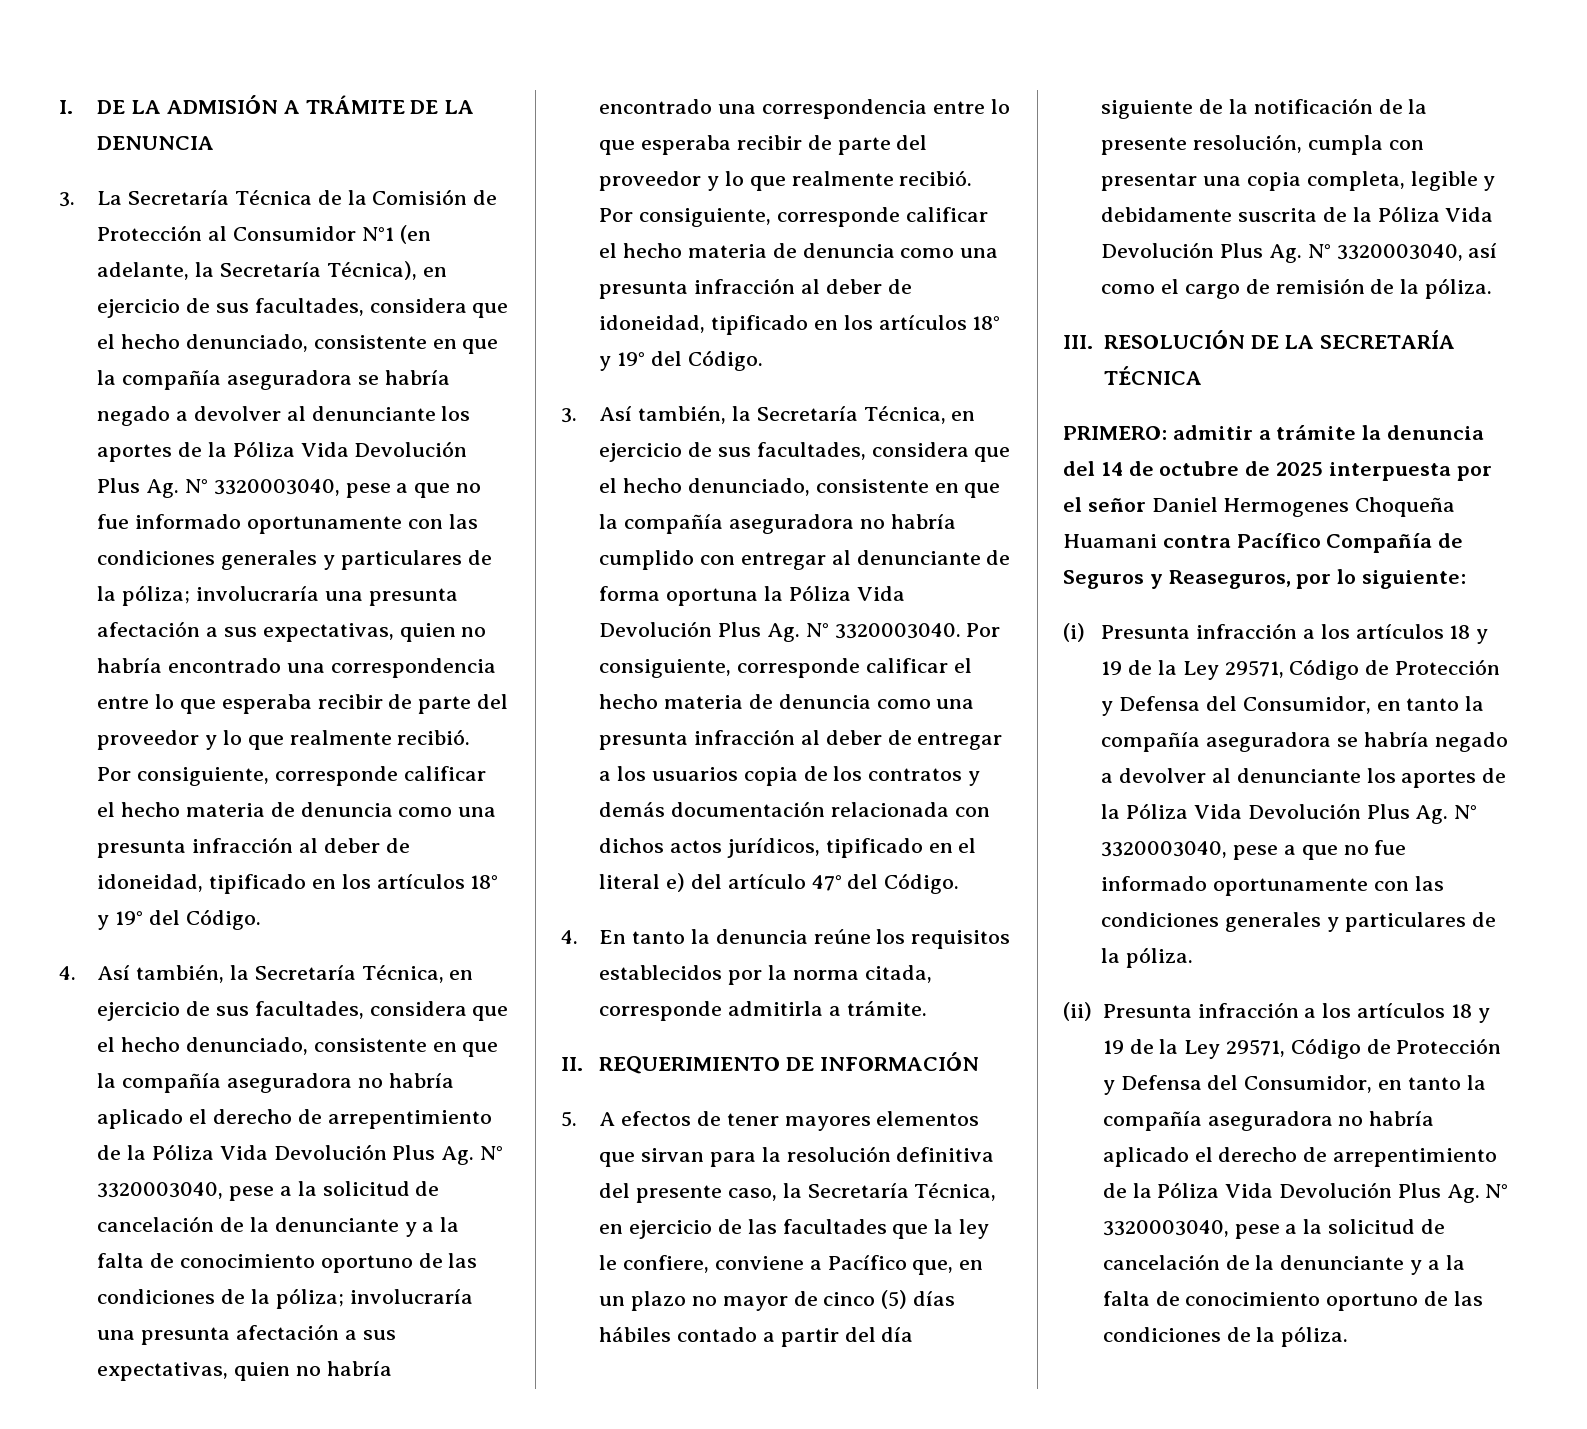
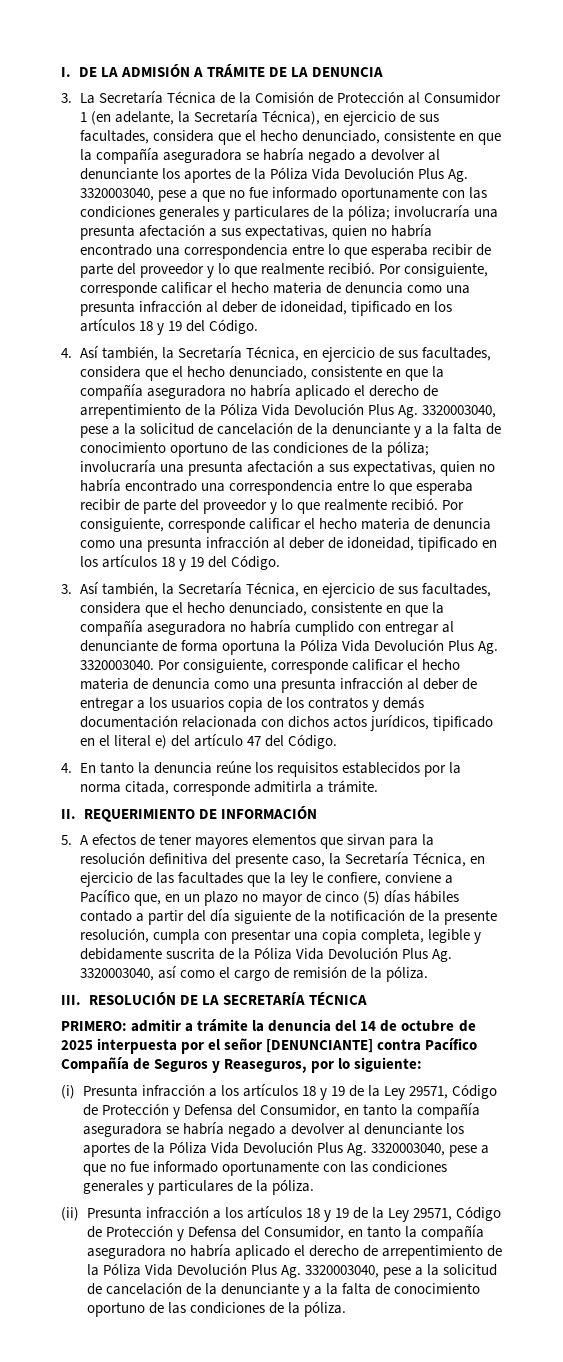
- 3. La Secretaría Técnica de la Comisión de Protección al Consumidor N°1 (en adelante, la Secretaría Técnica), en ejercicio de sus facultades, considera que el hecho denunciado, consistente en que la compañía aseguradora se habría negado a devolver al denunciante los aportes de la Póliza Vida Devolución Plus Ag. N° 3320003040, pese a que no fue informado oportunamente con las condiciones generales y particulares de la póliza; involucraría una presunta afectación a sus expectativas, quien no habría encontrado una correspondencia entre lo que esperaba recibir de parte del proveedor y lo que realmente recibió. Por consiguiente, corresponde calificar el hecho materia de denuncia como una presunta infracción al deber de idoneidad, tipificado en los artículos 18° y 19° del Código.
+ 3. La Secretaría Técnica de la Comisión de Protección al Consumidor 1 (en adelante, la Secretaría Técnica), en ejercicio de sus facultades, considera que el hecho denunciado, consistente en que la compañía aseguradora se habría negado a devolver al denunciante los aportes de la Póliza Vida Devolución Plus Ag. 3320003040, pese a que no fue informado oportunamente con las condiciones generales y particulares de la póliza; involucraría una presunta afectación a sus expectativas, quien no habría encontrado una correspondencia entre lo que esperaba recibir de parte del proveedor y lo que realmente recibió. Por consiguiente, corresponde calificar el hecho materia de denuncia como una presunta infracción al deber de idoneidad, tipificado en los artículos 18 y 19 del Código.
- 4. Así también, la Secretaría Técnica, en ejercicio de sus facultades, considera que el hecho denunciado, consistente en que la compañía aseguradora no habría aplicado el derecho de arrepentimiento de la Póliza Vida Devolución Plus Ag. N° 3320003040, pese a la solicitud de cancelación de la denunciante y a la falta de conocimiento oportuno de las condiciones de la póliza; involucraría una presunta afectación a sus expectativas, quien no habría encontrado una correspondencia entre lo que esperaba recibir de parte del proveedor y lo que realmente recibió. Por consiguiente, corresponde calificar el hecho materia de denuncia como una presunta infracción al deber de idoneidad, tipificado en los artículos 18° y 19° del Código.
+ 4. Así también, la Secretaría Técnica, en ejercicio de sus facultades, considera que el hecho denunciado, consistente en que la compañía aseguradora no habría aplicado el derecho de arrepentimiento de la Póliza Vida Devolución Plus Ag. 3320003040, pese a la solicitud de cancelación de la denunciante y a la falta de conocimiento oportuno de las condiciones de la póliza; involucraría una presunta afectación a sus expectativas, quien no habría encontrado una correspondencia entre lo que esperaba recibir de parte del proveedor y lo que realmente recibió. Por consiguiente, corresponde calificar el hecho materia de denuncia como una presunta infracción al deber de idoneidad, tipificado en los artículos 18 y 19 del Código.
- 3. Así también, la Secretaría Técnica, en ejercicio de sus facultades, considera que el hecho denunciado, consistente en que la compañía aseguradora no habría cumplido con entregar al denunciante de forma oportuna la Póliza Vida Devolución Plus Ag. N° 3320003040.
+ 3. Así también, la Secretaría Técnica, en ejercicio de sus facultades, considera que el hecho denunciado, consistente en que la compañía aseguradora no habría cumplido con entregar al denunciante de forma oportuna la Póliza Vida Devolución Plus Ag. 3320003040.
- Por consiguiente, corresponde calificar el hecho materia de denuncia como una presunta infracción al deber de entregar a los usuarios copia de los contratos y demás documentación relacionada con dichos actos jurídicos, tipificado en el literal e) del artículo 47° del Código.
+ Por consiguiente, corresponde calificar el hecho materia de denuncia como una presunta infracción al deber de entregar a los usuarios copia de los contratos y demás documentación relacionada con dichos actos jurídicos, tipificado en el literal e) del artículo 47 del Código.
- 5. A efectos de tener mayores elementos que sirvan para la resolución definitiva del presente caso, la Secretaría Técnica, en ejercicio de las facultades que la ley le confiere, conviene a Pacífico que, en un plazo no mayor de cinco (5) días hábiles contado a partir del día siguiente de la notificación de la presente resolución, cumpla con presentar una copia completa, legible y debidamente suscrita de la Póliza Vida Devolución Plus Ag. N° 3320003040, así como el cargo de remisión de la póliza.
+ 5. A efectos de tener mayores elementos que sirvan para la resolución definitiva del presente caso, la Secretaría Técnica, en ejercicio de las facultades que la ley le confiere, conviene a Pacífico que, en un plazo no mayor de cinco (5) días hábiles contado a partir del día siguiente de la notificación de la presente resolución, cumpla con presentar una copia completa, legible y debidamente suscrita de la Póliza Vida Devolución Plus Ag. 3320003040, así como el cargo de remisión de la póliza.
- PRIMERO: admitir a trámite la denuncia del 14 de octubre de 2025 interpuesta por el señor Daniel Hermogenes Choqueña Huamani contra Pacífico Compañía de Seguros y Reaseguros, por lo siguiente:
+ PRIMERO: admitir a trámite la denuncia del 14 de octubre de 2025 interpuesta por el señor [DENUNCIANTE] contra Pacífico Compañía de Seguros y Reaseguros, por lo siguiente:
- (i) Presunta infracción a los artículos 18 y 19 de la Ley 29571, Código de Protección y Defensa del Consumidor, en tanto la compañía aseguradora se habría negado a devolver al denunciante los aportes de la Póliza Vida Devolución Plus Ag. N° 3320003040, pese a que no fue informado oportunamente con las condiciones generales y particulares de la póliza.
+ (i) Presunta infracción a los artículos 18 y 19 de la Ley 29571, Código de Protección y Defensa del Consumidor, en tanto la compañía aseguradora se habría negado a devolver al denunciante los aportes de la Póliza Vida Devolución Plus Ag. 3320003040, pese a que no fue informado oportunamente con las condiciones generales y particulares de la póliza.
- (ii) Presunta infracción a los artículos 18 y 19 de la Ley 29571, Código de Protección y Defensa del Consumidor, en tanto la compañía aseguradora no habría aplicado el derecho de arrepentimiento de la Póliza Vida Devolución Plus Ag. N° 3320003040, pese a la solicitud de cancelación de la denunciante y a la falta de conocimiento oportuno de las condiciones de la póliza.
+ (ii) Presunta infracción a los artículos 18 y 19 de la Ley 29571, Código de Protección y Defensa del Consumidor, en tanto la compañía aseguradora no habría aplicado el derecho de arrepentimiento de la Póliza Vida Devolución Plus Ag. 3320003040, pese a la solicitud de cancelación de la denunciante y a la falta de conocimiento oportuno de las condiciones de la póliza.

